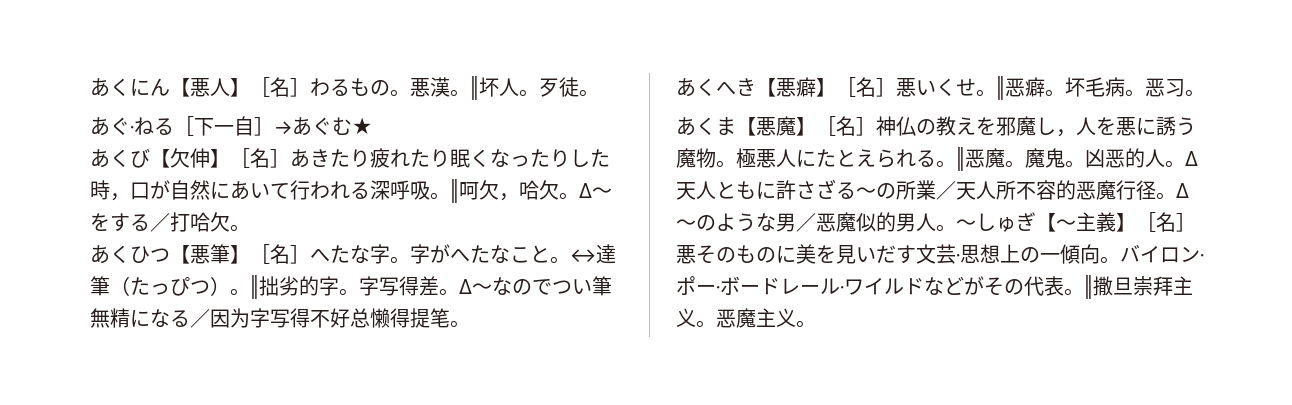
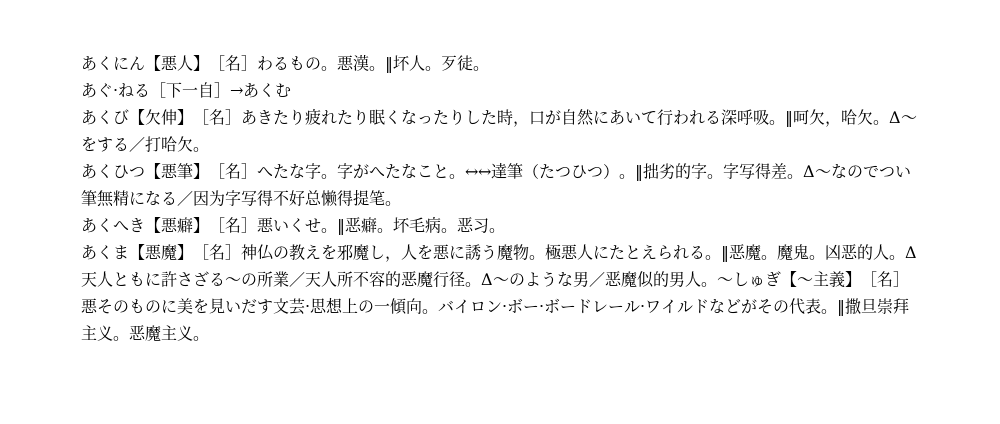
- あぐ·ねる［下一自］→あぐむ★
+ あぐ·ねる［下一自］→あくむ
- ↔達筆（たっぴつ）。
+ ↔↔達筆（たつひつ）。
- バイロン·ポー·ボードレール·ワイルドなどがその代表。
+ バイロン·ボー·ボードレール·ワイルドなどがその代表。

